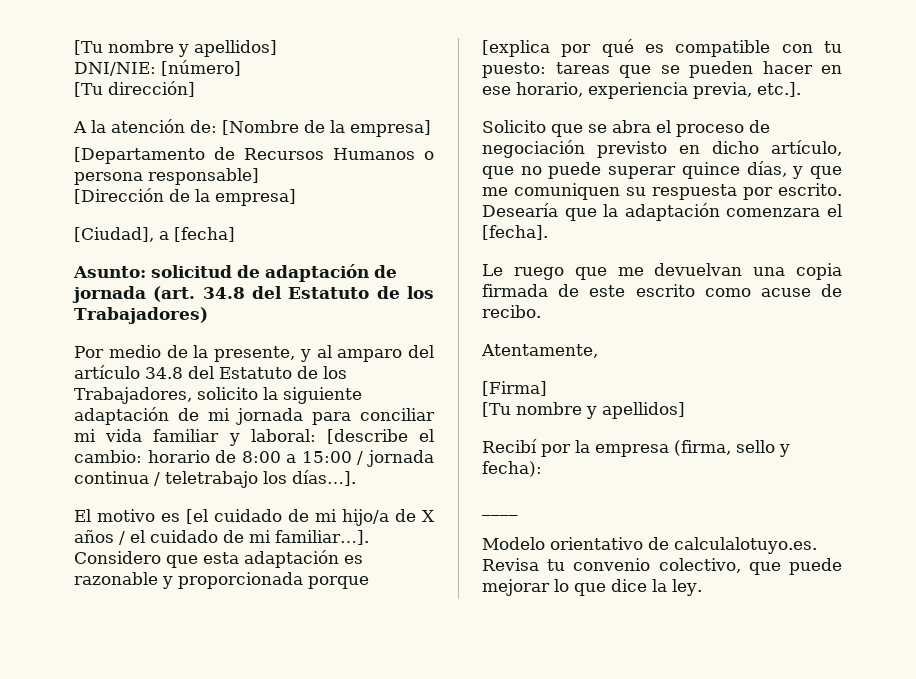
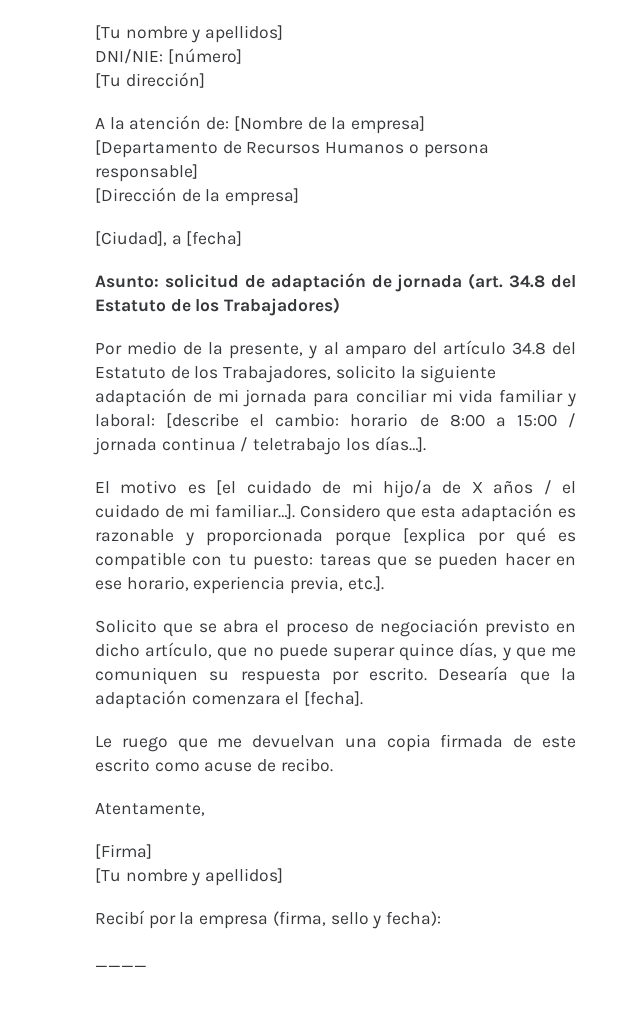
- Modelo orientativo de calculalotuyo.es. Revisa tu convenio colectivo, que puede mejorar lo que dice la ley.

